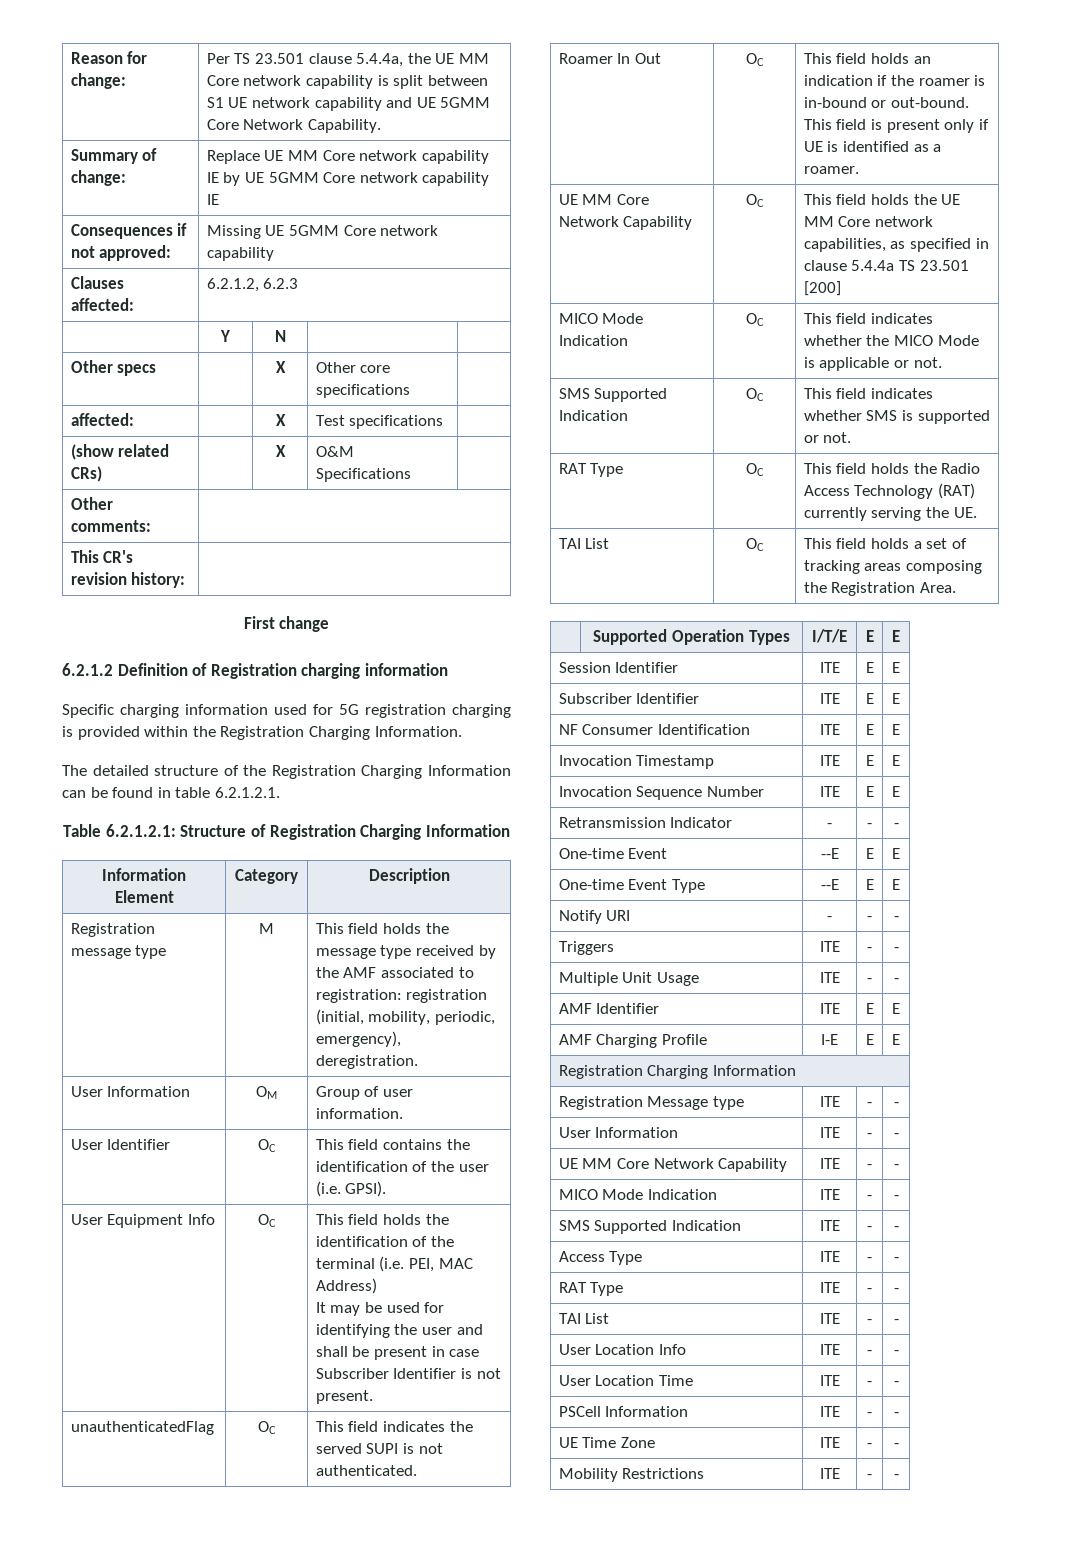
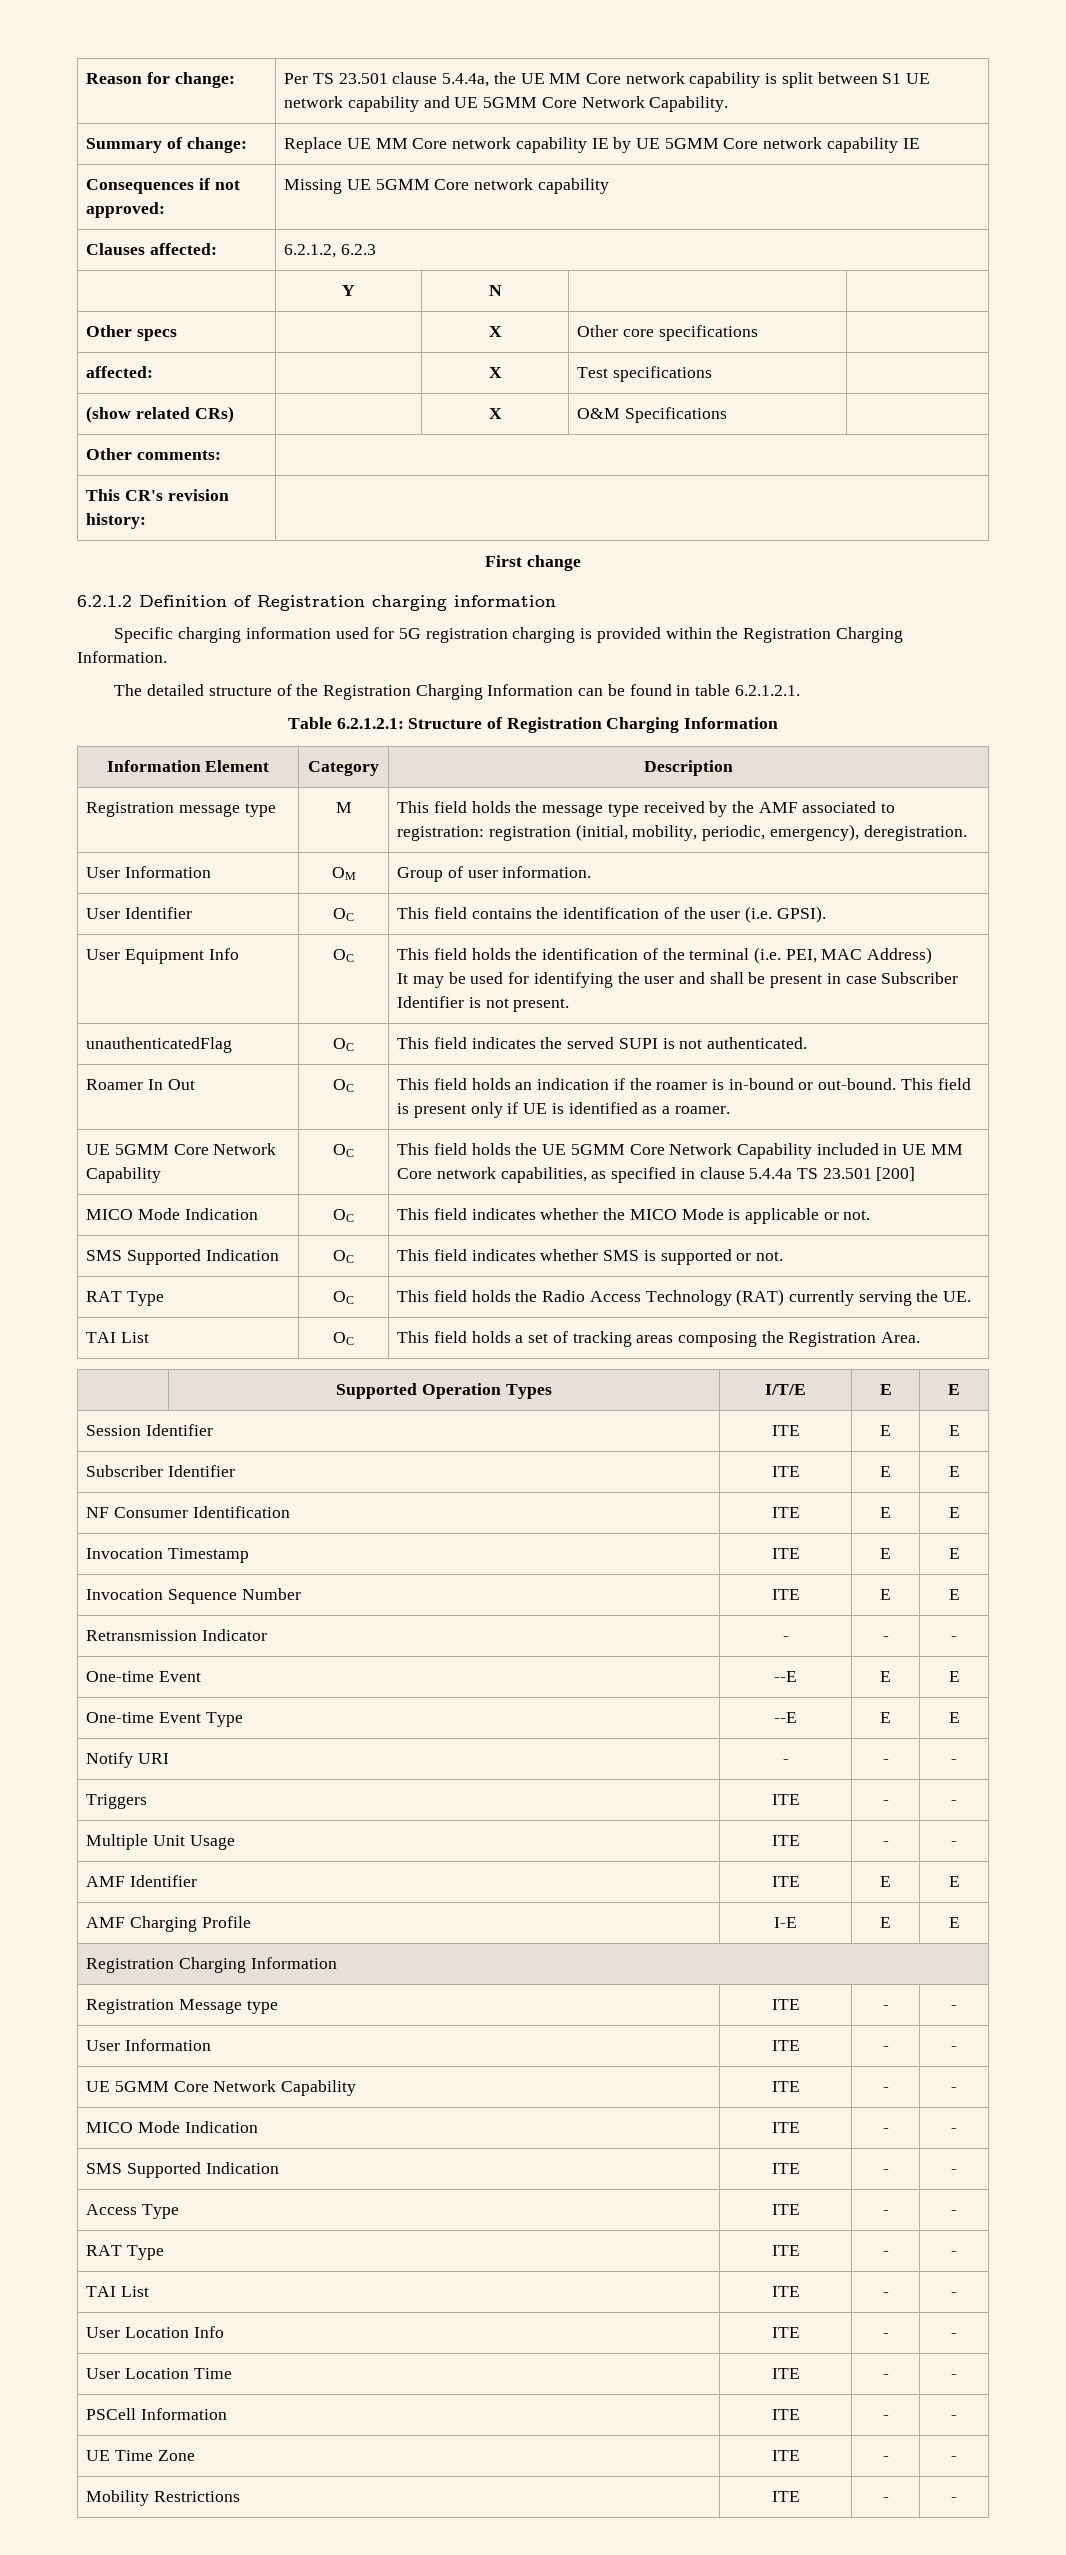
- UE MM Core Network Capability | OC | This field holds the UE MM Core network capabilities, as specified in clause 5.4.4a TS 23.501 [200]
+ UE 5GMM Core Network Capability | OC | This field holds the UE 5GMM Core Network Capability included in UE MM Core network capabilities, as specified in clause 5.4.4a TS 23.501 [200]
- UE MM Core Network Capability | ITE | - | -
+ UE 5GMM Core Network Capability | ITE | - | -

